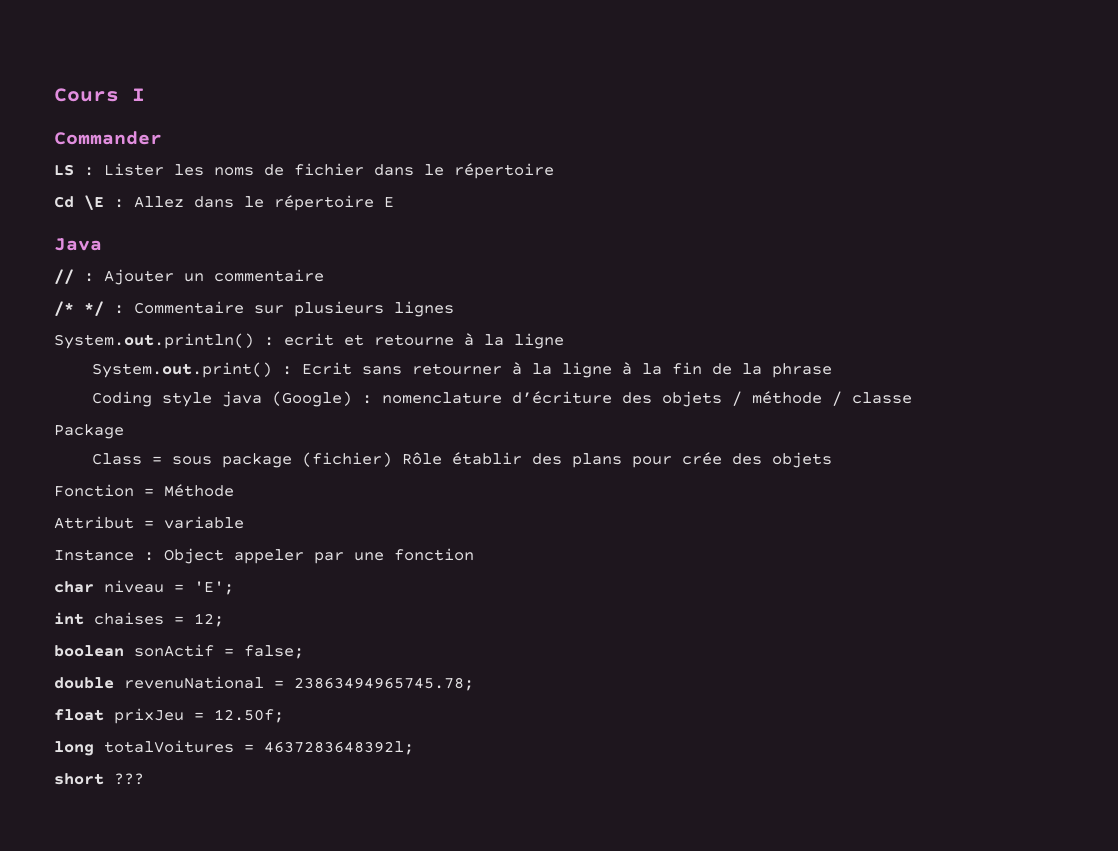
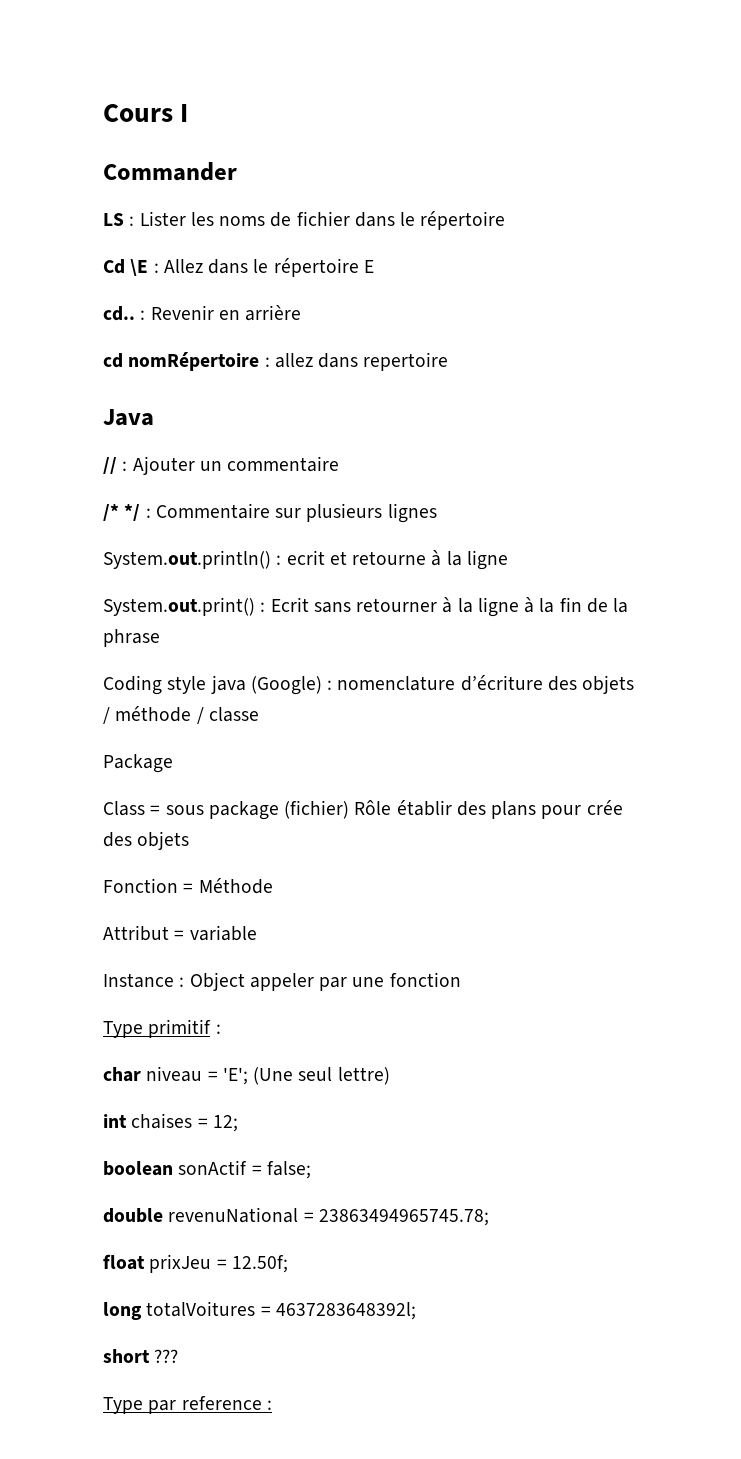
+ cd.. : Revenir en arrière
+ cd nomRépertoire : allez dans repertoire
+ Type primitif :
- char niveau = 'E';
+ char niveau = 'E'; (Une seul lettre)
+ Type par reference :

